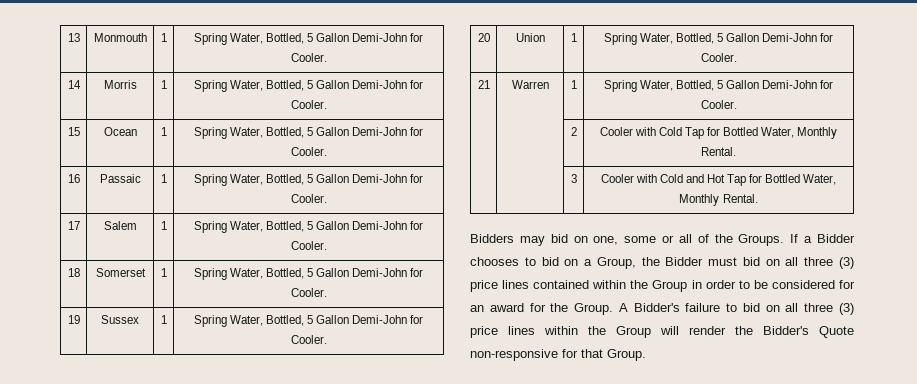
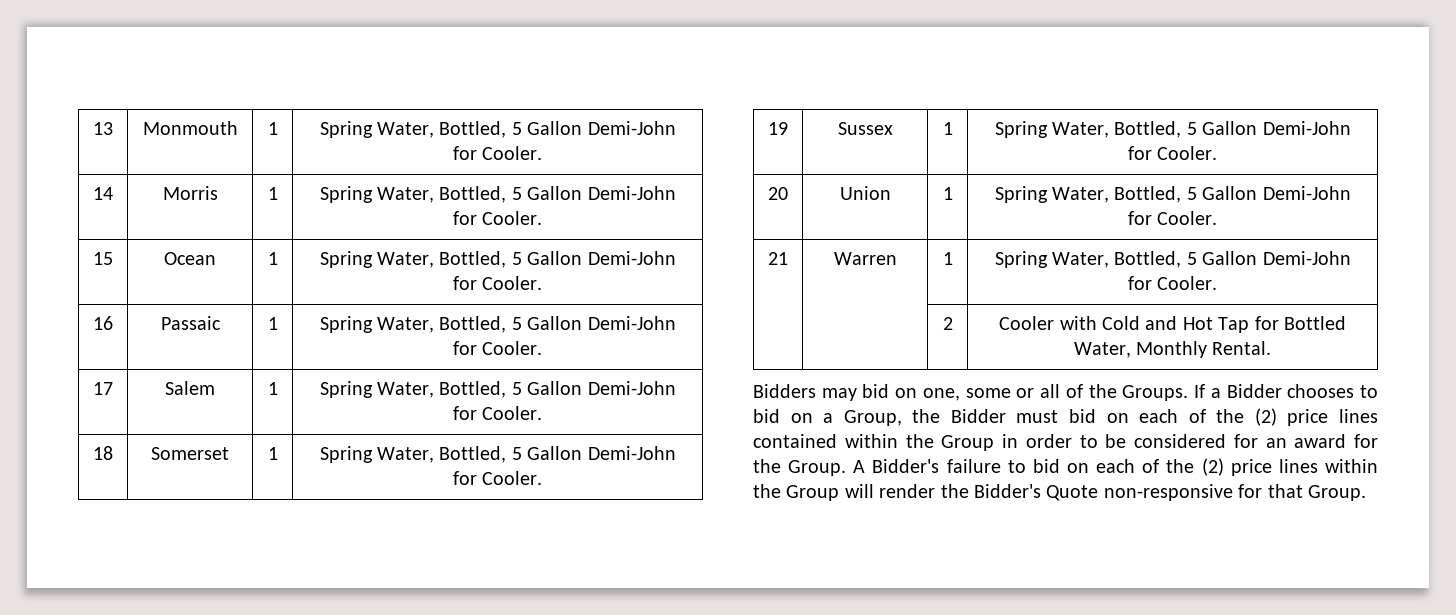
- | | 2 | Cooler with Cold Tap for Bottled Water, Monthly Rental.
- | | 3 | Cooler with Cold and Hot Tap for Bottled Water, Monthly Rental.
+ | | 2 | Cooler with Cold and Hot Tap for Bottled Water, Monthly Rental.
- If a Bidder chooses to bid on a Group, the Bidder must bid on all three (3) price lines contained within the Group in order to be considered for an award for the Group.
+ If a Bidder chooses to bid on a Group, the Bidder must bid on each of the (2) price lines contained within the Group in order to be considered for an award for the Group.
- A Bidder's failure to bid on all three (3) price lines within the Group will render the Bidder's Quote non-responsive for that Group.
+ A Bidder's failure to bid on each of the (2) price lines within the Group will render the Bidder's Quote non-responsive for that Group.

